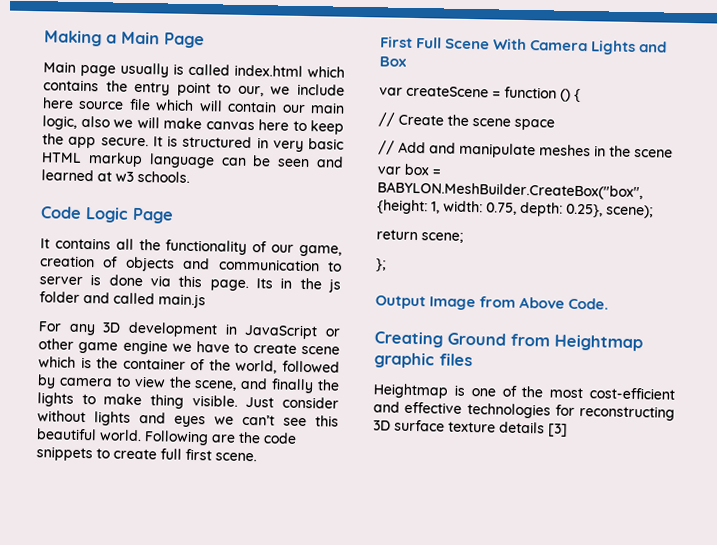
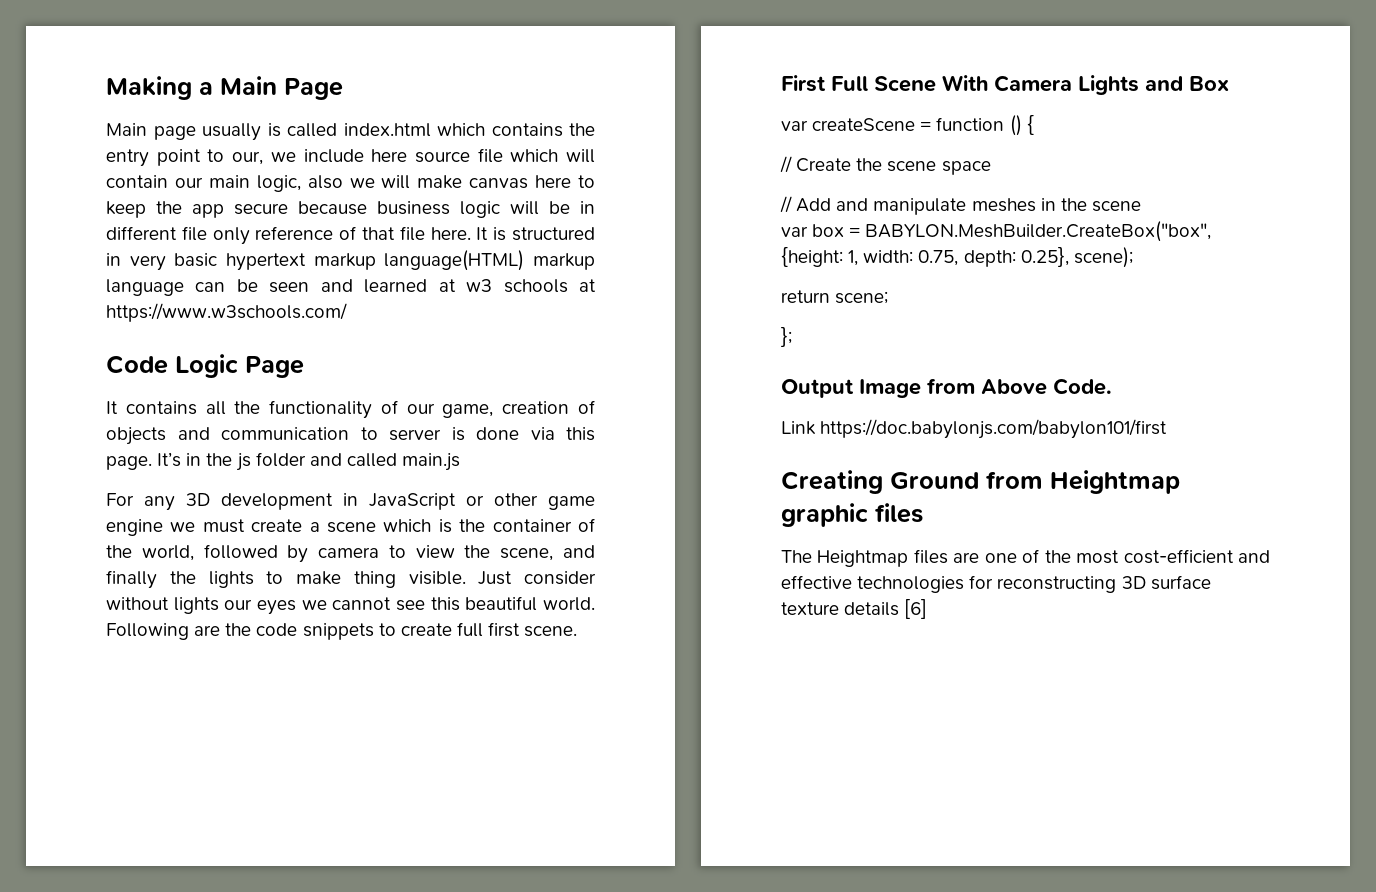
- Main page usually is called index.html which contains the entry point to our, we include here source file which will contain our main logic, also we will make canvas here to keep the app secure.
+ Main page usually is called index.html which contains the entry point to our, we include here source file which will contain our main logic, also we will make canvas here to keep the app secure because business logic will be in different file only reference of that file here.
- It is structured in very basic HTML markup language can be seen and learned at w3 schools.
+ It is structured in very basic hypertext markup language(HTML) markup language can be seen and learned at w3 schools at https://www.w3schools.com/
- Its in the js folder and called main.js
+ It’s in the js folder and called main.js
- For any 3D development in JavaScript or other game engine we have to create scene which is the container of the world, followed by camera to view the scene, and finally the lights to make thing visible.
+ For any 3D development in JavaScript or other game engine we must create a scene which is the container of the world, followed by camera to view the scene, and finally the lights to make thing visible.
- Just consider without lights and eyes we can’t see this beautiful world.
+ Just consider without lights our eyes we cannot see this beautiful world.
+ Link https://doc.babylonjs.com/babylon101/first
- Heightmap is one of the most cost-efficient and effective technologies for reconstructing 3D surface texture details [3]
+ The Heightmap files are one of the most cost-efficient and effective technologies for reconstructing 3D surface texture details [6]

